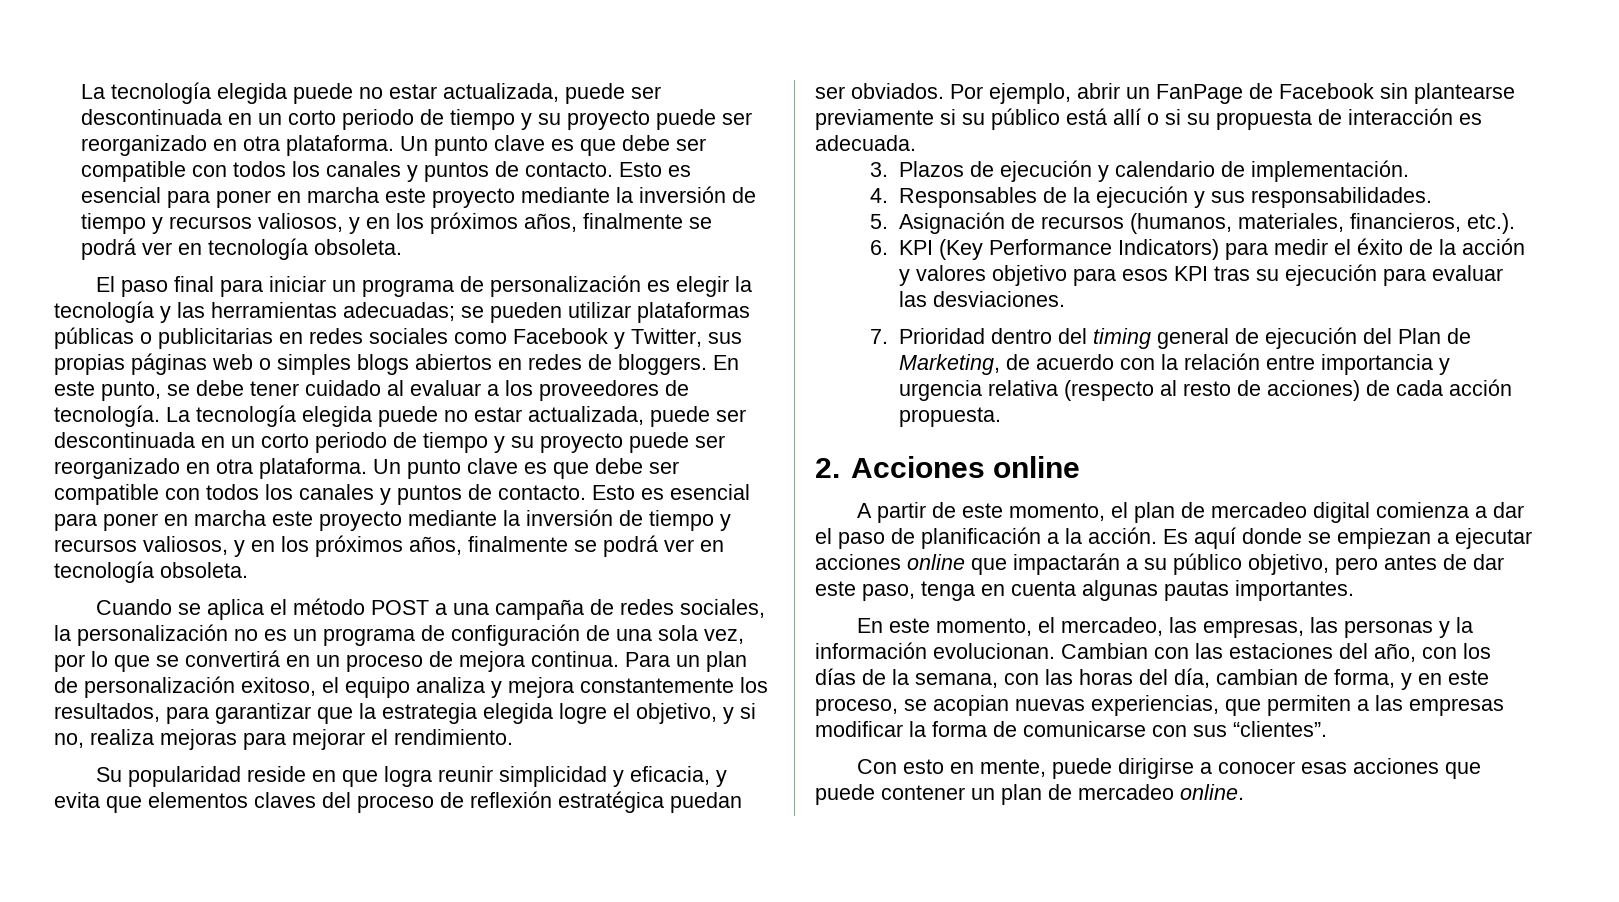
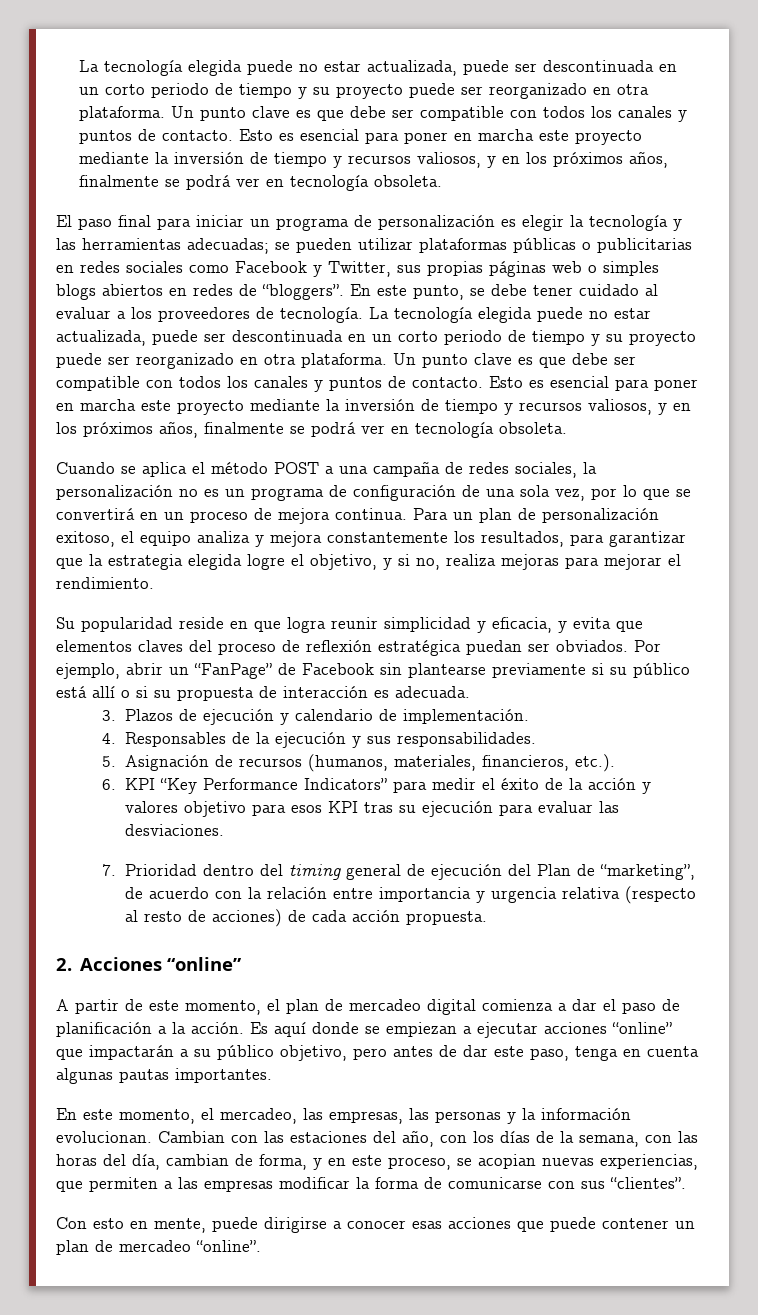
- El paso final para iniciar un programa de personalización es elegir la tecnología y las herramientas adecuadas; se pueden utilizar plataformas públicas o publicitarias en redes sociales como Facebook y Twitter, sus propias páginas web o simples blogs abiertos en redes de bloggers.
+ El paso final para iniciar un programa de personalización es elegir la tecnología y las herramientas adecuadas; se pueden utilizar plataformas públicas o publicitarias en redes sociales como Facebook y Twitter, sus propias páginas web o simples blogs abiertos en redes de “bloggers”.
- Por ejemplo, abrir un FanPage de Facebook sin plantearse previamente si su público está allí o si su propuesta de interacción es adecuada.
+ Por ejemplo, abrir un “FanPage” de Facebook sin plantearse previamente si su público está allí o si su propuesta de interacción es adecuada.
- 6. KPI (Key Performance Indicators) para medir el éxito de la acción y valores objetivo para esos KPI tras su ejecución para evaluar las desviaciones.
+ 6. KPI “Key Performance Indicators” para medir el éxito de la acción y valores objetivo para esos KPI tras su ejecución para evaluar las desviaciones.
- 7. Prioridad dentro del timing general de ejecución del Plan de Marketing, de acuerdo con la relación entre importancia y urgencia relativa (respecto al resto de acciones) de cada acción propuesta.
+ 7. Prioridad dentro del timing general de ejecución del Plan de “marketing”, de acuerdo con la relación entre importancia y urgencia relativa (respecto al resto de acciones) de cada acción propuesta.
- 2. Acciones online
+ 2. Acciones “online”
- Es aquí donde se empiezan a ejecutar acciones online que impactarán a su público objetivo, pero antes de dar este paso, tenga en cuenta algunas pautas importantes.
+ Es aquí donde se empiezan a ejecutar acciones “online” que impactarán a su público objetivo, pero antes de dar este paso, tenga en cuenta algunas pautas importantes.
- Con esto en mente, puede dirigirse a conocer esas acciones que puede contener un plan de mercadeo online.
+ Con esto en mente, puede dirigirse a conocer esas acciones que puede contener un plan de mercadeo “online”.

